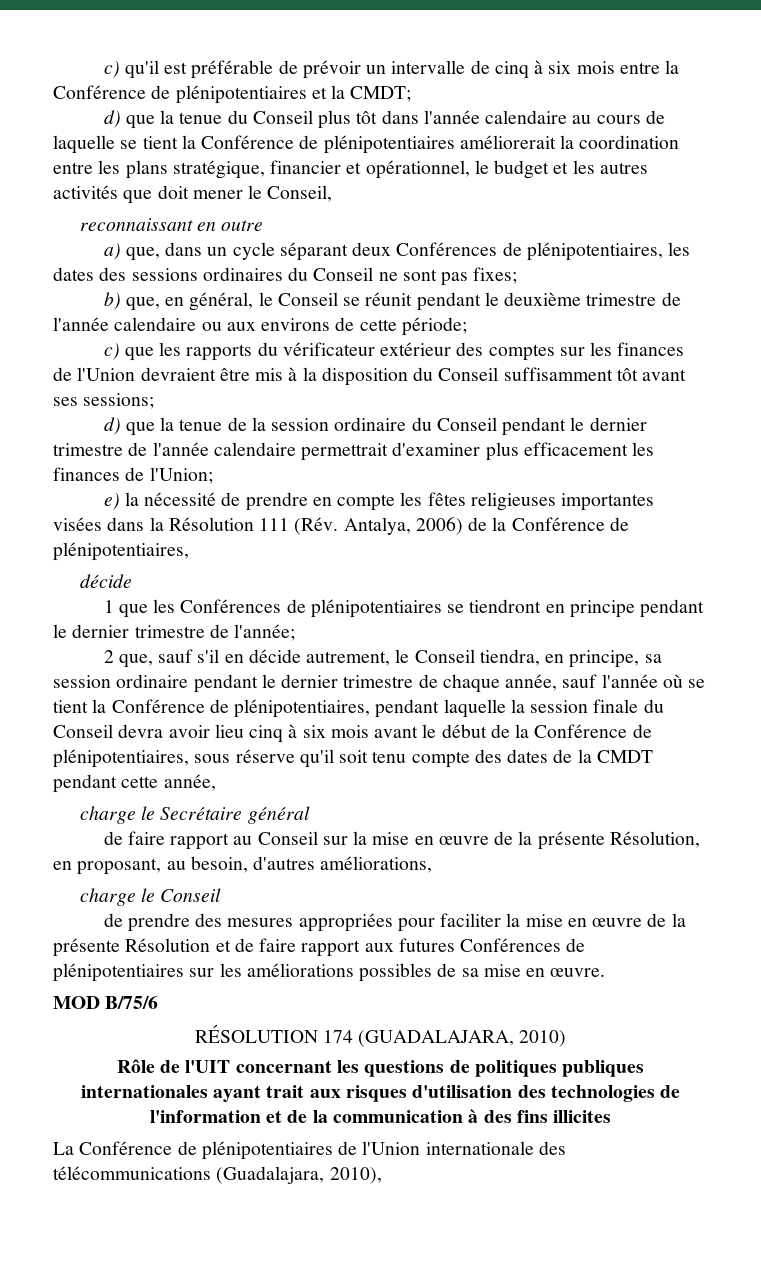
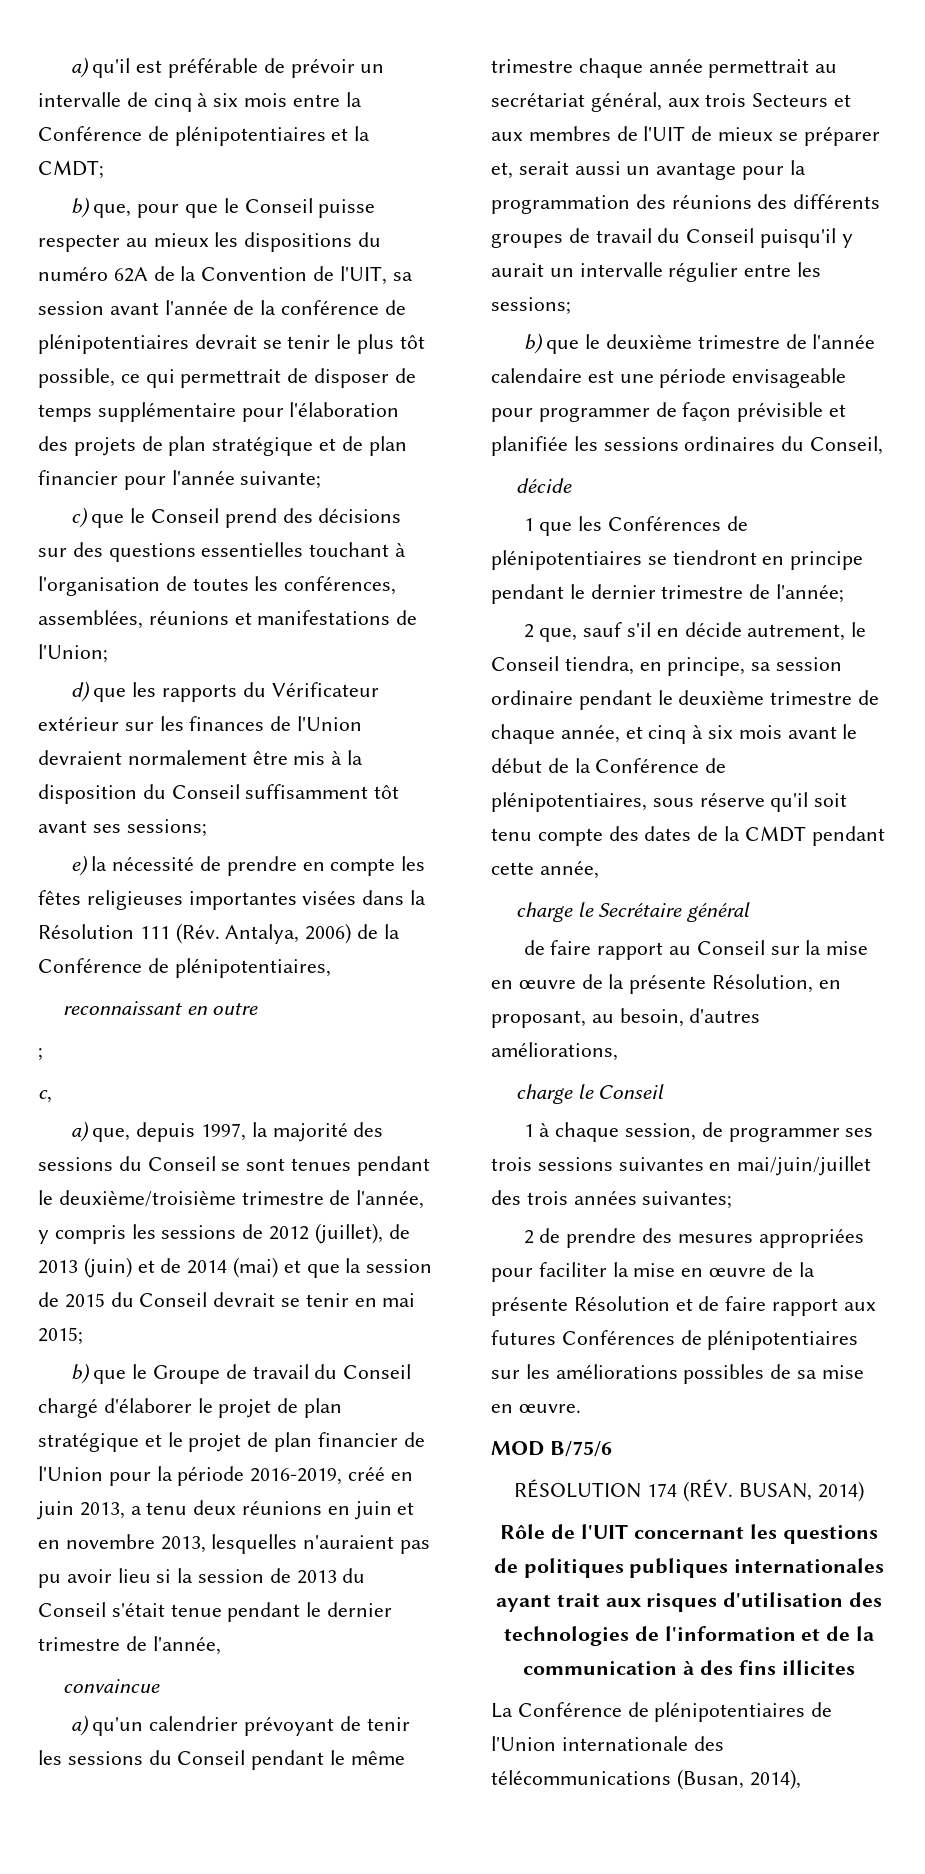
- c) qu'il est préférable de prévoir un intervalle de cinq à six mois entre la Conférence de plénipotentiaires et la CMDT;
+ a) qu'il est préférable de prévoir un intervalle de cinq à six mois entre la Conférence de plénipotentiaires et la CMDT;
- d) que la tenue du Conseil plus tôt dans l'année calendaire au cours de laquelle se tient la Conférence de plénipotentiaires améliorerait la coordination entre les plans stratégique, financier et opérationnel, le budget et les autres activités que doit mener le Conseil,
- reconnaissant en outre
- a) que, dans un cycle séparant deux Conférences de plénipotentiaires, les dates des sessions ordinaires du Conseil ne sont pas fixes;
- b) que, en général, le Conseil se réunit pendant le deuxième trimestre de l'année calendaire ou aux environs de cette période;
- c) que les rapports du vérificateur extérieur des comptes sur les finances de l'Union devraient être mis à la disposition du Conseil suffisamment tôt avant ses sessions;
+ b) que, pour que le Conseil puisse respecter au mieux les dispositions du numéro 62A de la Convention de l'UIT, sa session avant l'année de la conférence de plénipotentiaires devrait se tenir le plus tôt possible, ce qui permettrait de disposer de temps supplémentaire pour l'élaboration des projets de plan stratégique et de plan financier pour l'année suivante;
+ c) que le Conseil prend des décisions sur des questions essentielles touchant à l'organisation de toutes les conférences, assemblées, réunions et manifestations de l'Union;
+ d) que les rapports du Vérificateur extérieur sur les finances de l'Union devraient normalement être mis à la disposition du Conseil suffisamment tôt avant ses sessions;
- d) que la tenue de la session ordinaire du Conseil pendant le dernier trimestre de l'année calendaire permettrait d'examiner plus efficacement les finances de l'Union;
+ reconnaissant en outre
+ ;
+ c,
+ a) que, depuis 1997, la majorité des sessions du Conseil se sont tenues pendant le deuxième/troisième trimestre de l'année, y compris les sessions de 2012 (juillet), de 2013 (juin) et de 2014 (mai) et que la session de 2015 du Conseil devrait se tenir en mai 2015;
+ b) que le Groupe de travail du Conseil chargé d'élaborer le projet de plan stratégique et le projet de plan financier de l'Union pour la période 2016-2019, créé en juin 2013, a tenu deux réunions en juin et en novembre 2013, lesquelles n'auraient pas pu avoir lieu si la session de 2013 du Conseil s'était tenue pendant le dernier trimestre de l'année,
+ convaincue
+ a) qu'un calendrier prévoyant de tenir les sessions du Conseil pendant le même trimestre chaque année permettrait au secrétariat général, aux trois Secteurs et aux membres de l'UIT de mieux se préparer et, serait aussi un avantage pour la programmation des réunions des différents groupes de travail du Conseil puisqu'il y aurait un intervalle régulier entre les sessions;
+ b) que le deuxième trimestre de l'année calendaire est une période envisageable pour programmer de façon prévisible et planifiée les sessions ordinaires du Conseil,
- 2 que, sauf s'il en décide autrement, le Conseil tiendra, en principe, sa session ordinaire pendant le dernier trimestre de chaque année, sauf l'année où se tient la Conférence de plénipotentiaires, pendant laquelle la session finale du Conseil devra avoir lieu cinq à six mois avant le début de la Conférence de plénipotentiaires, sous réserve qu'il soit tenu compte des dates de la CMDT pendant cette année,
+ 2 que, sauf s'il en décide autrement, le Conseil tiendra, en principe, sa session ordinaire pendant le deuxième trimestre de chaque année, et cinq à six mois avant le début de la Conférence de plénipotentiaires, sous réserve qu'il soit tenu compte des dates de la CMDT pendant cette année,
- de prendre des mesures appropriées pour faciliter la mise en œuvre de la présente Résolution et de faire rapport aux futures Conférences de plénipotentiaires sur les améliorations possibles de sa mise en œuvre.
+ 1 à chaque session, de programmer ses trois sessions suivantes en mai/juin/juillet des trois années suivantes;
+ 2 de prendre des mesures appropriées pour faciliter la mise en œuvre de la présente Résolution et de faire rapport aux futures Conférences de plénipotentiaires sur les améliorations possibles de sa mise en œuvre.
- RÉSOLUTION 174 (GUADALAJARA, 2010)
+ RÉSOLUTION 174 (RÉV. BUSAN, 2014)
- La Conférence de plénipotentiaires de l'Union internationale des télécommunications (Guadalajara, 2010),
+ La Conférence de plénipotentiaires de l'Union internationale des télécommunications (Busan, 2014),

